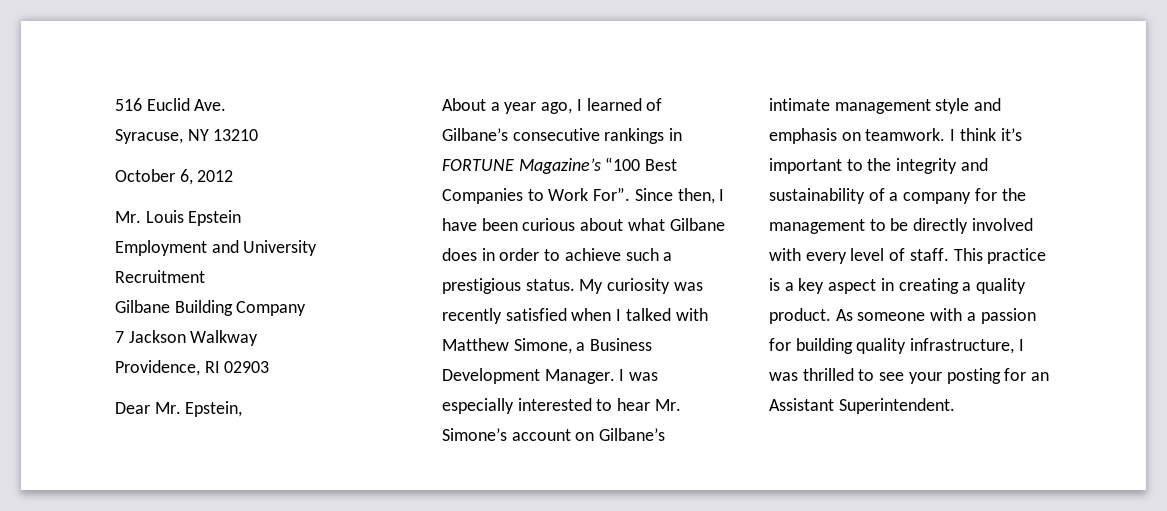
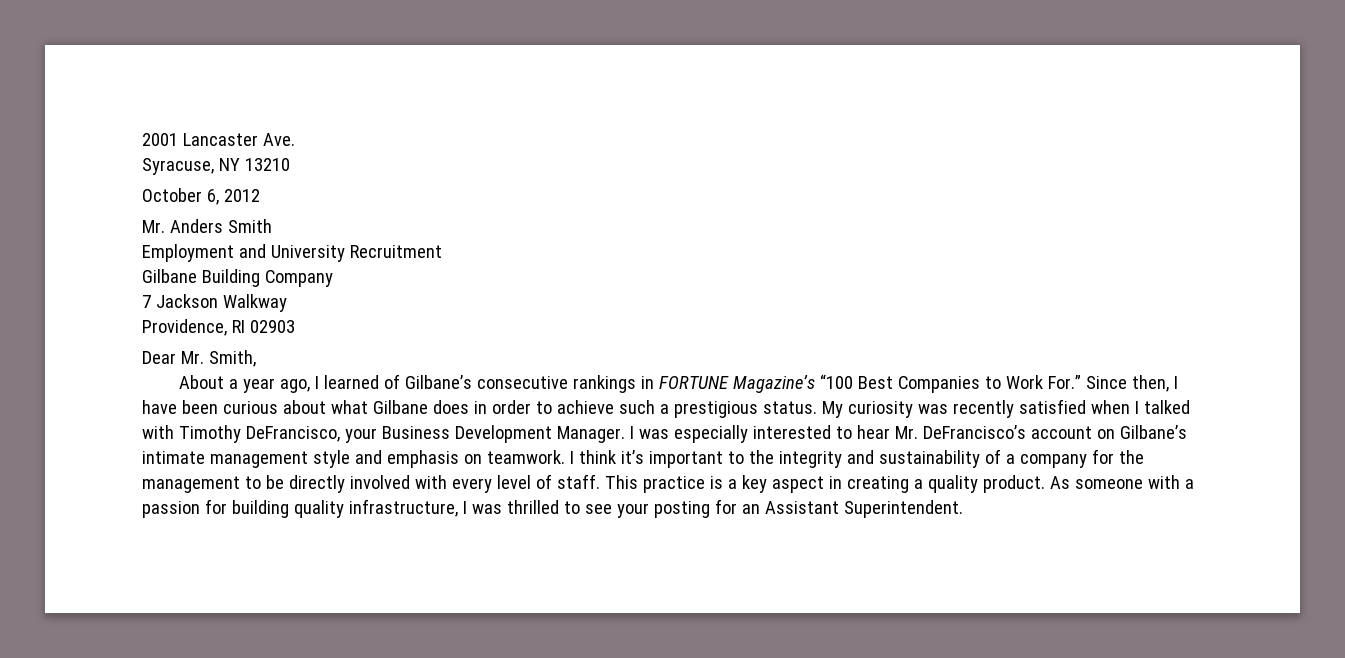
- 516 Euclid Ave.
+ 2001 Lancaster Ave.
- Mr. Louis Epstein
+ Mr. Anders Smith
- Dear Mr. Epstein,
+ Dear Mr. Smith,
- About a year ago, I learned of Gilbane’s consecutive rankings in FORTUNE Magazine’s “100 Best Companies to Work For”. Since then, I have been curious about what Gilbane does in order to achieve such a prestigious status.
+ About a year ago, I learned of Gilbane’s consecutive rankings in FORTUNE Magazine’s “100 Best Companies to Work For.” Since then, I have been curious about what Gilbane does in order to achieve such a prestigious status.
- My curiosity was recently satisfied when I talked with Matthew Simone, a Business Development Manager.
+ My curiosity was recently satisfied when I talked with Timothy DeFrancisco, your Business Development Manager.
- I was especially interested to hear Mr. Simone’s account on Gilbane’s intimate management style and emphasis on teamwork.
+ I was especially interested to hear Mr. DeFrancisco’s account on Gilbane’s intimate management style and emphasis on teamwork.

